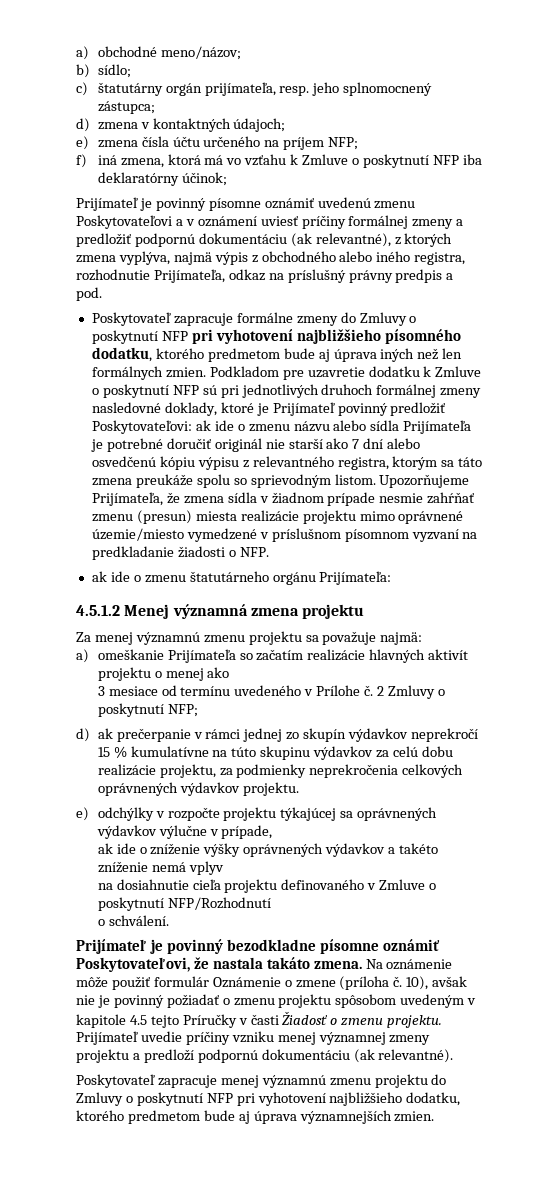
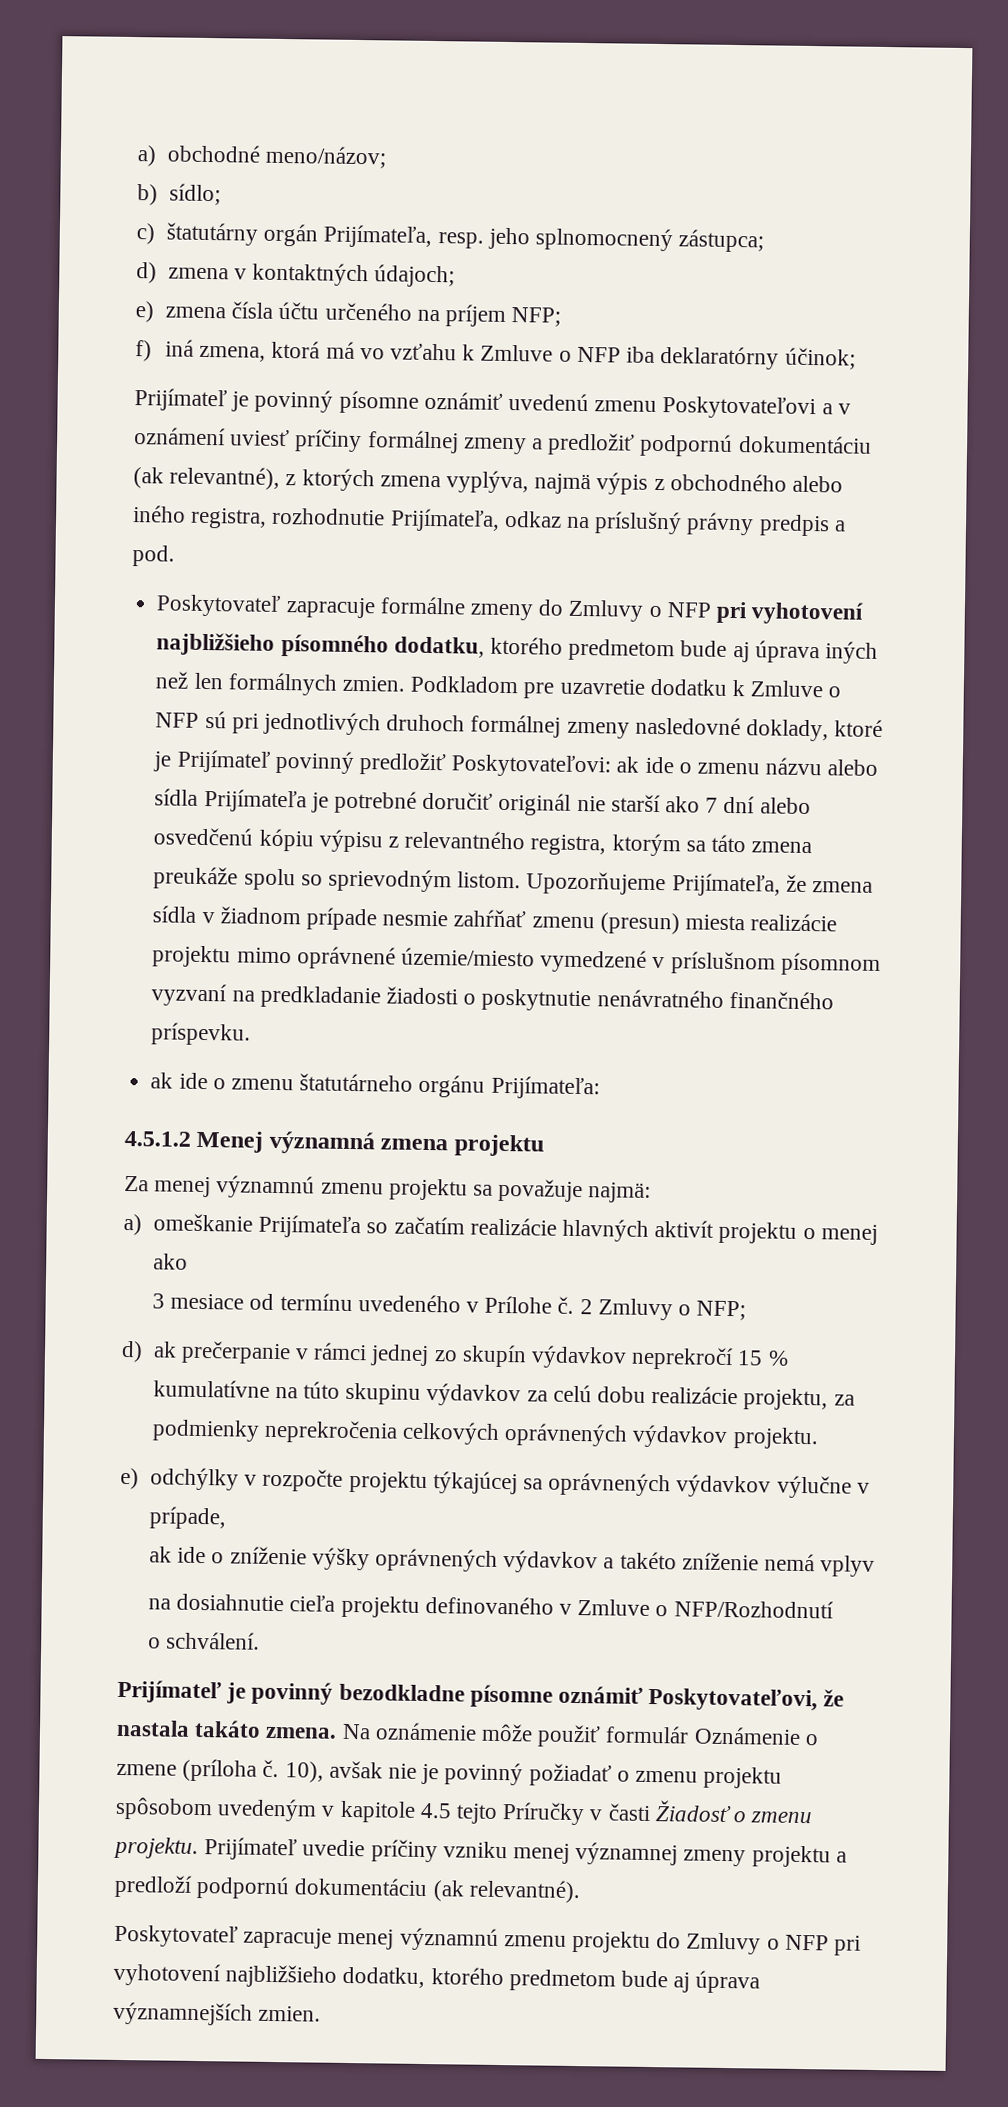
- c) štatutárny orgán prijímateľa, resp. jeho splnomocnený zástupca;
+ c) štatutárny orgán Prijímateľa, resp. jeho splnomocnený zástupca;
- f) iná zmena, ktorá má vo vzťahu k Zmluve o poskytnutí NFP iba deklaratórny účinok;
+ f) iná zmena, ktorá má vo vzťahu k Zmluve o NFP iba deklaratórny účinok;
- Poskytovateľ zapracuje formálne zmeny do Zmluvy o poskytnutí NFP pri vyhotovení najbližšieho písomného dodatku, ktorého predmetom bude aj úprava iných než len formálnych zmien.
+ Poskytovateľ zapracuje formálne zmeny do Zmluvy o NFP pri vyhotovení najbližšieho písomného dodatku, ktorého predmetom bude aj úprava iných než len formálnych zmien.
- Podkladom pre uzavretie dodatku k Zmluve o poskytnutí NFP sú pri jednotlivých druhoch formálnej zmeny nasledovné doklady, ktoré je Prijímateľ povinný predložiť Poskytovateľovi: ak ide o zmenu názvu alebo sídla Prijímateľa je potrebné doručiť originál nie starší ako 7 dní alebo osvedčenú kópiu výpisu z relevantného registra, ktorým sa táto zmena preukáže spolu so sprievodným listom.
+ Podkladom pre uzavretie dodatku k Zmluve o NFP sú pri jednotlivých druhoch formálnej zmeny nasledovné doklady, ktoré je Prijímateľ povinný predložiť Poskytovateľovi: ak ide o zmenu názvu alebo sídla Prijímateľa je potrebné doručiť originál nie starší ako 7 dní alebo osvedčenú kópiu výpisu z relevantného registra, ktorým sa táto zmena preukáže spolu so sprievodným listom.
- Upozorňujeme Prijímateľa, že zmena sídla v žiadnom prípade nesmie zahŕňať zmenu (presun) miesta realizácie projektu mimo oprávnené územie/miesto vymedzené v príslušnom písomnom vyzvaní na predkladanie žiadosti o NFP.
+ Upozorňujeme Prijímateľa, že zmena sídla v žiadnom prípade nesmie zahŕňať zmenu (presun) miesta realizácie projektu mimo oprávnené územie/miesto vymedzené v príslušnom písomnom vyzvaní na predkladanie žiadosti o poskytnutie nenávratného finančného príspevku.
- 2 Zmluvy o poskytnutí NFP;
+ 2 Zmluvy o NFP;
- na dosiahnutie cieľa projektu definovaného v Zmluve o poskytnutí NFP/Rozhodnutí
+ na dosiahnutie cieľa projektu definovaného v Zmluve o NFP/Rozhodnutí
- Poskytovateľ zapracuje menej významnú zmenu projektu do Zmluvy o poskytnutí NFP pri vyhotovení najbližšieho dodatku, ktorého predmetom bude aj úprava významnejších zmien.
+ Poskytovateľ zapracuje menej významnú zmenu projektu do Zmluvy o NFP pri vyhotovení najbližšieho dodatku, ktorého predmetom bude aj úprava významnejších zmien.

